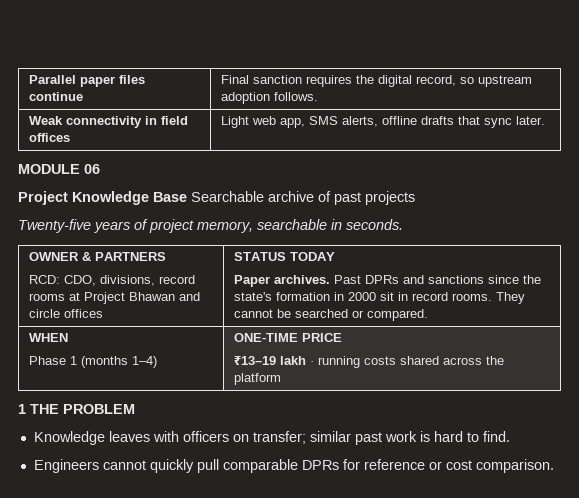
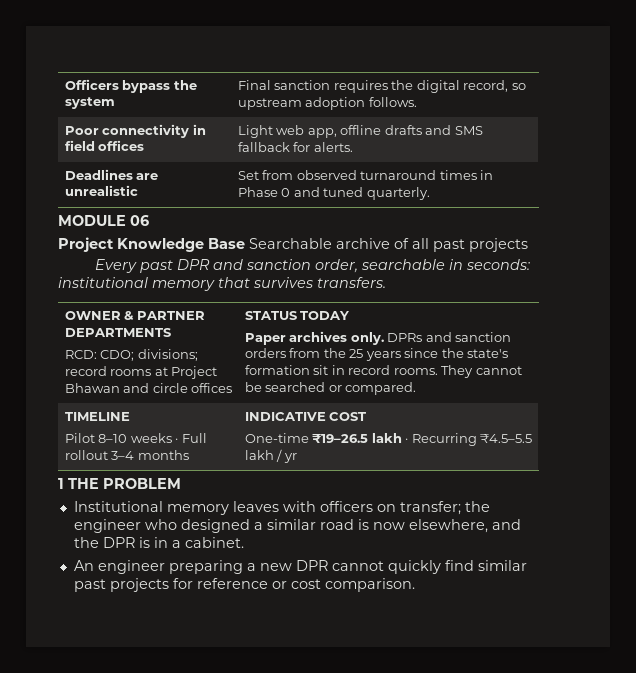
- Parallel paper files continue | Final sanction requires the digital record, so upstream adoption follows.
+ Officers bypass the system | Final sanction requires the digital record, so upstream adoption follows.
- Weak connectivity in field offices | Light web app, SMS alerts, offline drafts that sync later.
+ Poor connectivity in field offices | Light web app, offline drafts and SMS fallback for alerts.
+ Deadlines are unrealistic | Set from observed turnaround times in Phase 0 and tuned quarterly.
- Project Knowledge Base Searchable archive of past projects
+ Project Knowledge Base Searchable archive of all past projects
- Twenty-five years of project memory, searchable in seconds.
+ Every past DPR and sanction order, searchable in seconds: institutional memory that survives transfers.
- OWNER & PARTNERS
+ OWNER & PARTNER DEPARTMENTS
- RCD: CDO, divisions, record rooms at Project Bhawan and circle offices
+ RCD: CDO; divisions; record rooms at Project Bhawan and circle offices
- Paper archives. Past DPRs and sanctions since the state's formation in 2000 sit in record rooms.
+ Paper archives only. DPRs and sanction orders from the 25 years since the state's formation sit in record rooms.
- WHEN
- Phase 1 (months 1–4) | ONE-TIME PRICE
- ₹13–19 lakh · running costs shared across the platform
+ TIMELINE
+ Pilot 8–10 weeks · Full rollout 3–4 months | INDICATIVE COST
+ One-time ₹19–26.5 lakh · Recurring ₹4.5–5.5 lakh / yr
- Knowledge leaves with officers on transfer; similar past work is hard to find.
- Engineers cannot quickly pull comparable DPRs for reference or cost comparison.
+ Institutional memory leaves with officers on transfer; the engineer who designed a similar road is now elsewhere, and the DPR is in a cabinet.
+ An engineer preparing a new DPR cannot quickly find similar past projects for reference or cost comparison.

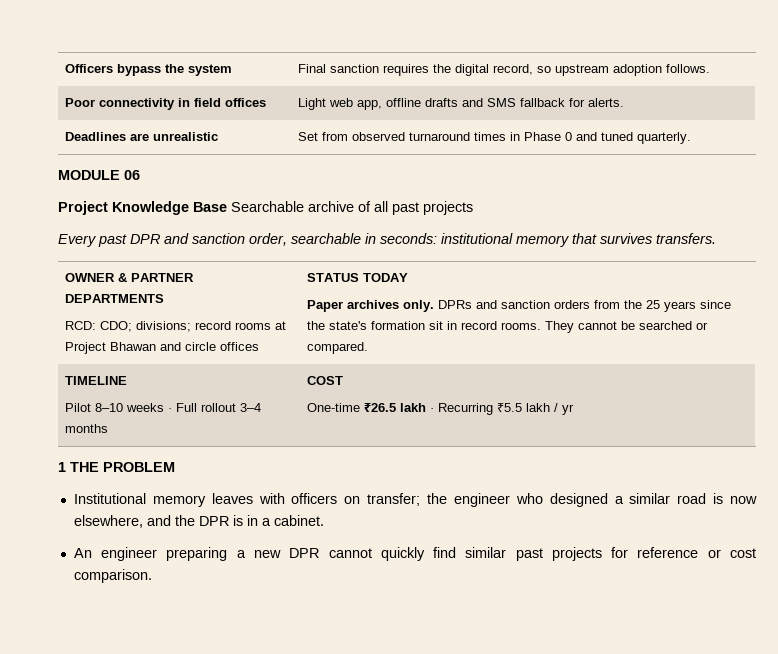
  TIMELINE
- Pilot 8–10 weeks · Full rollout 3–4 months | INDICATIVE COST
- One-time ₹19–26.5 lakh · Recurring ₹4.5–5.5 lakh / yr
+ Pilot 8–10 weeks · Full rollout 3–4 months | COST
+ One-time ₹26.5 lakh · Recurring ₹5.5 lakh / yr

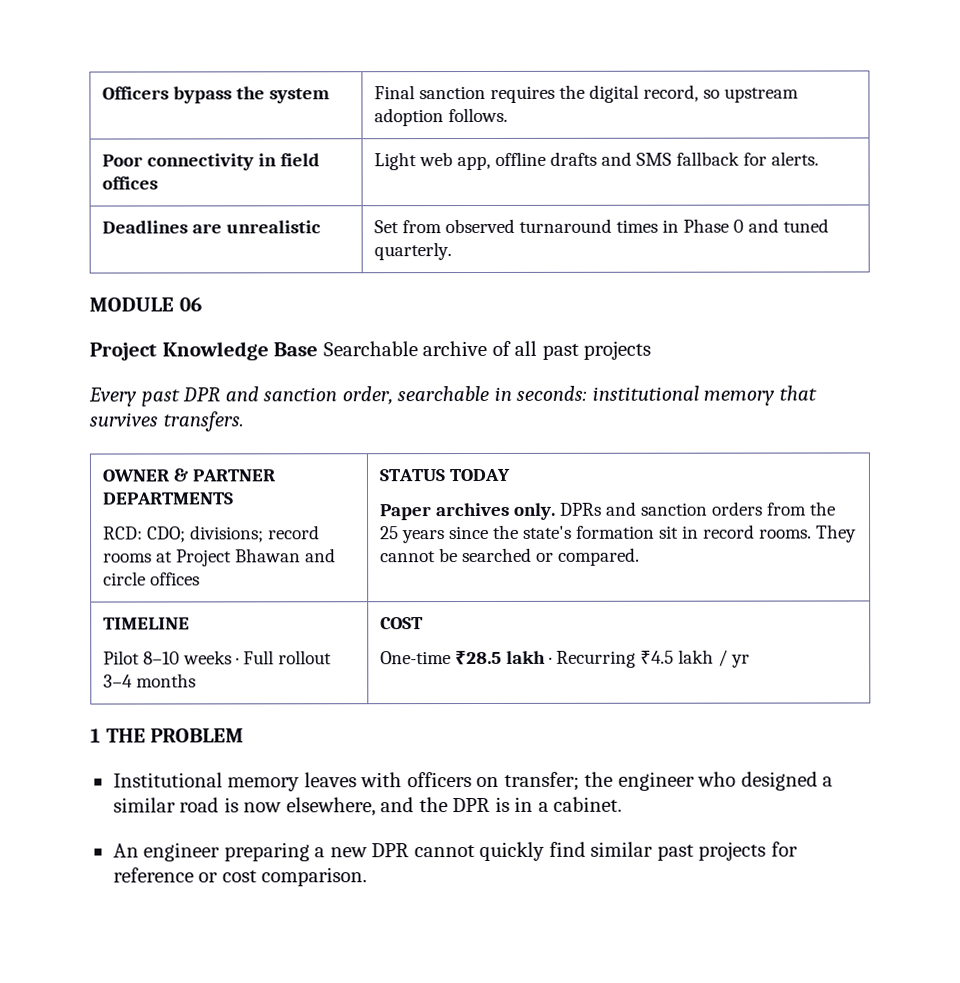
  TIMELINE
  Pilot 8–10 weeks · Full rollout 3–4 months | COST
- One-time ₹26.5 lakh · Recurring ₹5.5 lakh / yr
+ One-time ₹28.5 lakh · Recurring ₹4.5 lakh / yr

